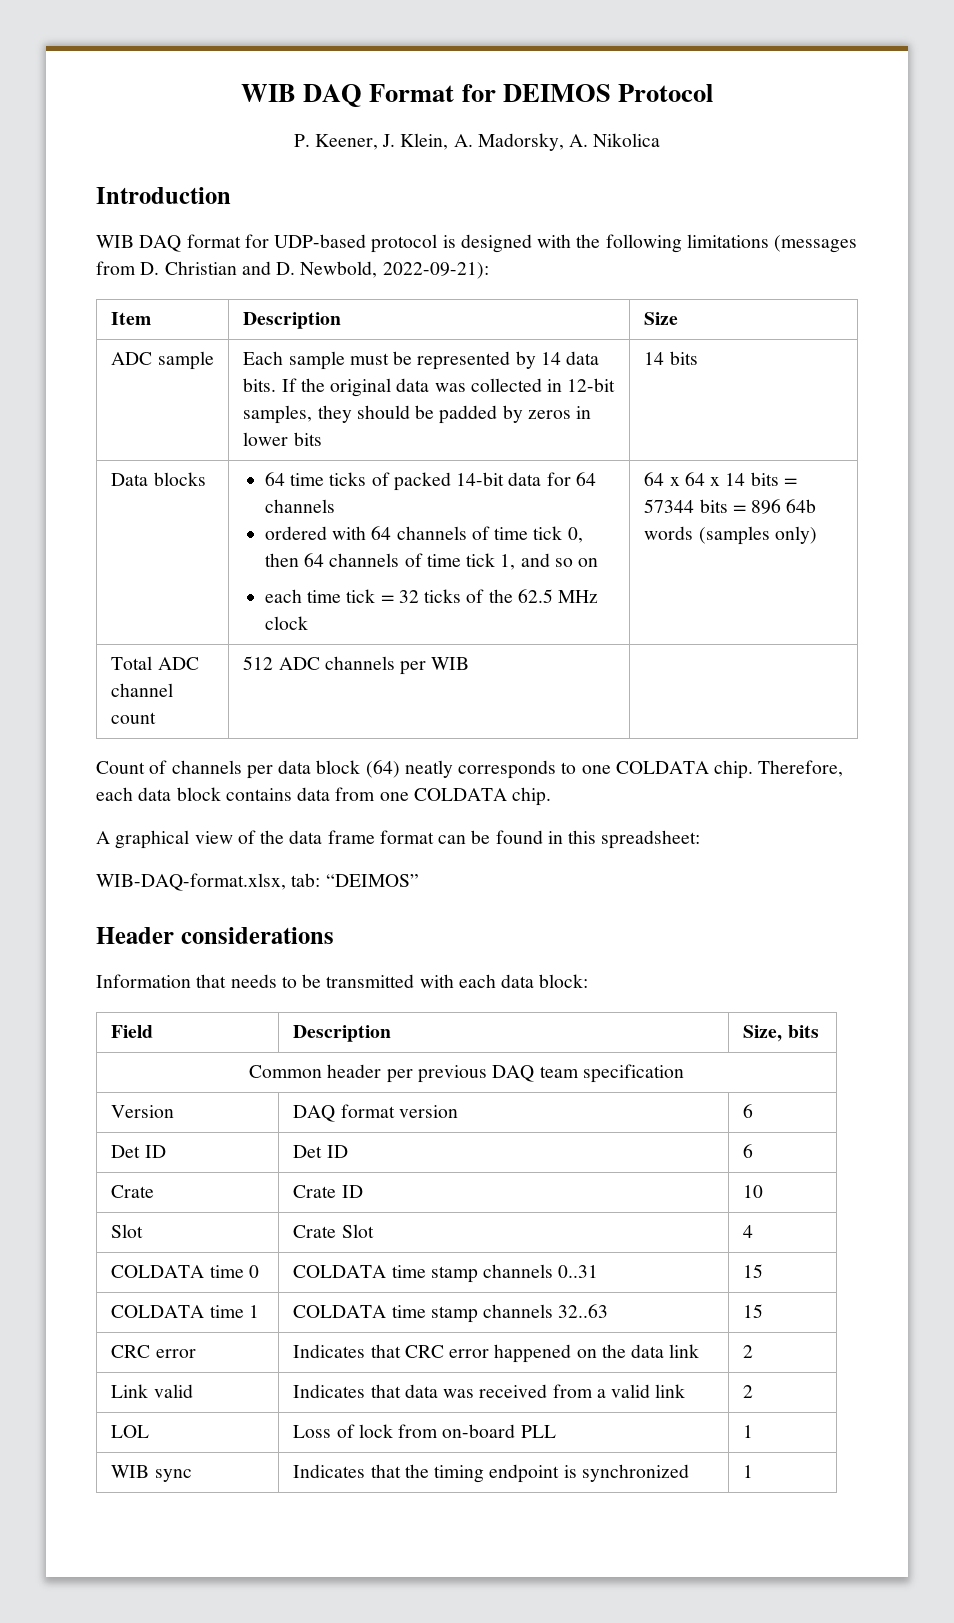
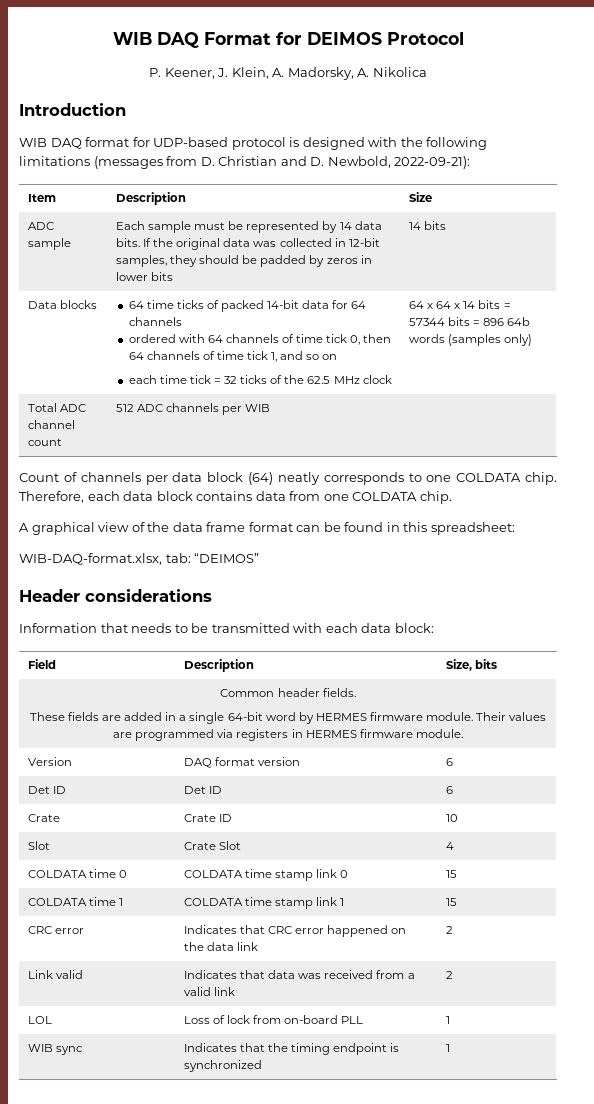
- Common header per previous DAQ team specification
+ Common header fields.
+ These fields are added in a single 64-bit word by HERMES firmware module. Their values are programmed via registers in HERMES firmware module.
- COLDATA time 0 | COLDATA time stamp channels 0..31 | 15
+ COLDATA time 0 | COLDATA time stamp link 0 | 15
- COLDATA time 1 | COLDATA time stamp channels 32..63 | 15
+ COLDATA time 1 | COLDATA time stamp link 1 | 15

